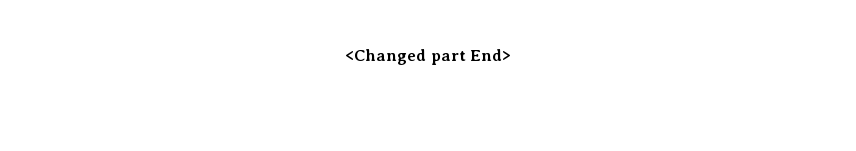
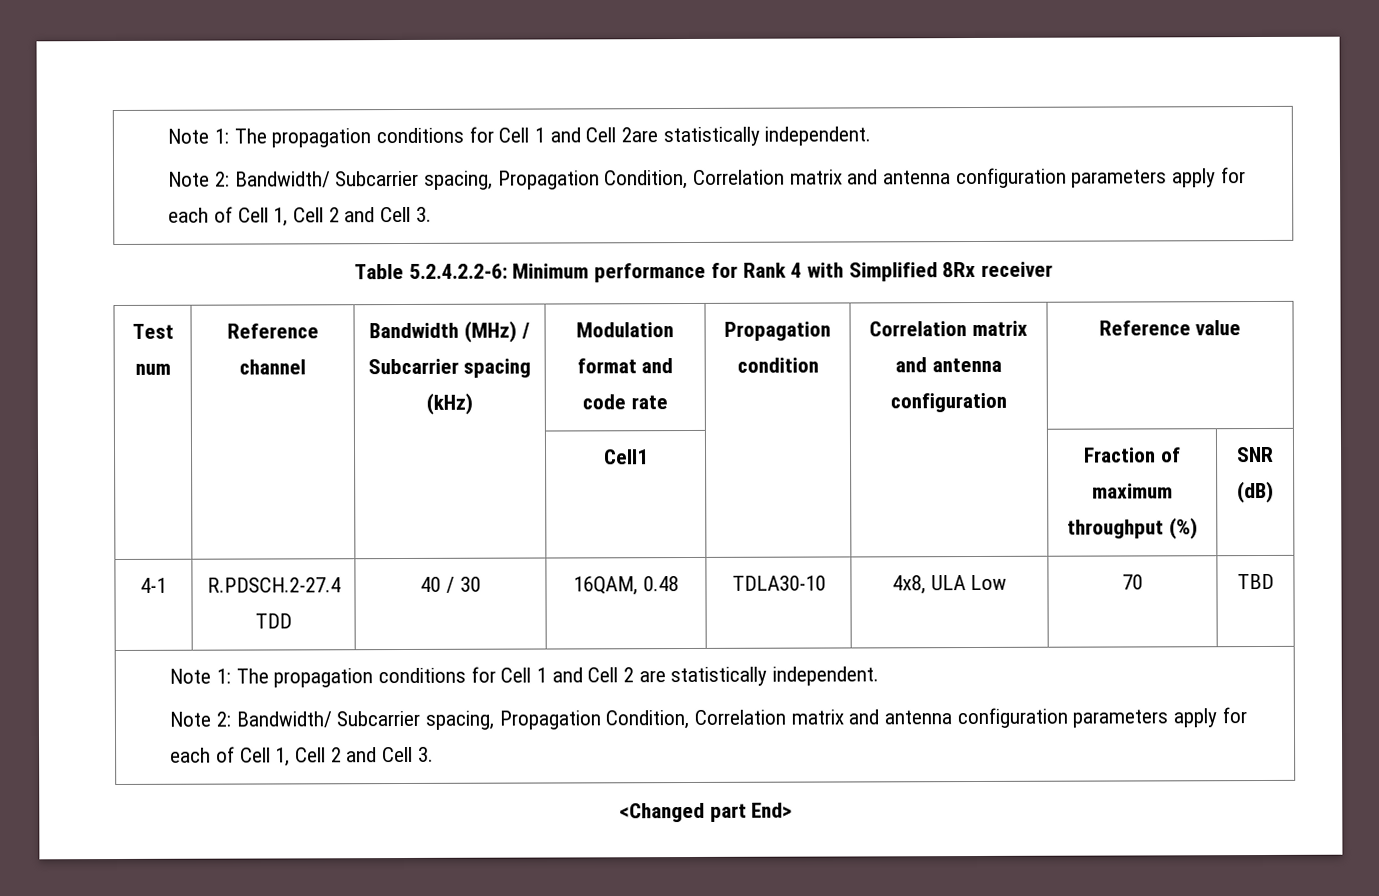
+ Note 1: The propagation conditions for Cell 1 and Cell 2are statistically independent.
+ Note 2: Bandwidth/ Subcarrier spacing, Propagation Condition, Correlation matrix and antenna configuration parameters apply for each of Cell 1, Cell 2 and Cell 3.
+ Table 5.2.4.2.2-6: Minimum performance for Rank 4 with Simplified 8Rx receiver
+ Test num | Reference channel | Bandwidth (MHz) / Subcarrier spacing (kHz) | Modulation format and code rate | Propagation condition | Correlation matrix and antenna configuration | Reference value
+ | | | Cell1 | | | Fraction of maximum throughput (%) | SNR (dB)
+ 4-1 | R.PDSCH.2-27.4 TDD | 40 / 30 | 16QAM, 0.48 | TDLA30-10 | 4x8, ULA Low | 70 | TBD
+ Note 1: The propagation conditions for Cell 1 and Cell 2 are statistically independent.
+ Note 2: Bandwidth/ Subcarrier spacing, Propagation Condition, Correlation matrix and antenna configuration parameters apply for each of Cell 1, Cell 2 and Cell 3.

